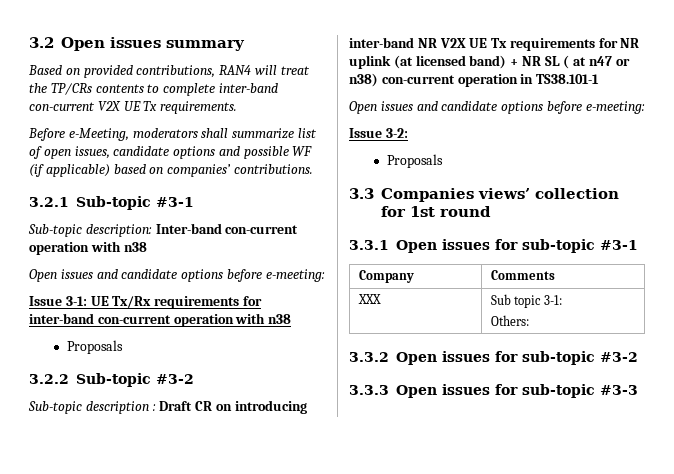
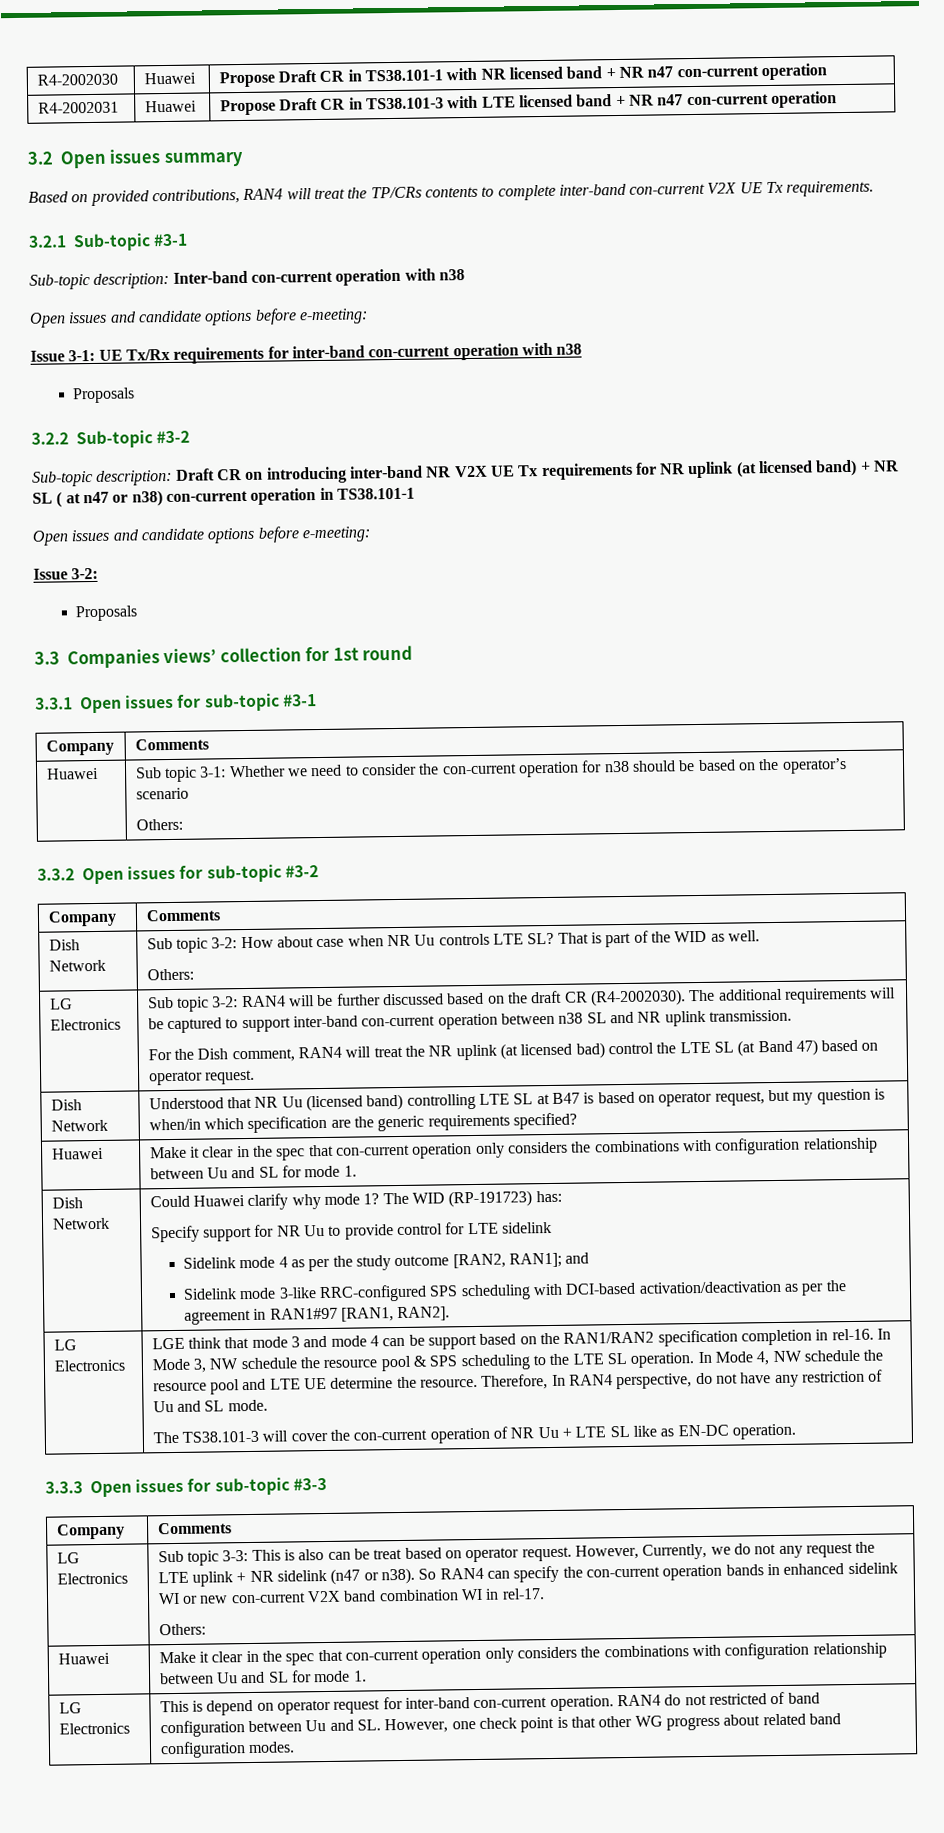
+ R4-2002030 | Huawei | Propose Draft CR in TS38.101-1 with NR licensed band + NR n47 con-current operation
+ R4-2002031 | Huawei | Propose Draft CR in TS38.101-3 with LTE licensed band + NR n47 con-current operation
- Before e-Meeting, moderators shall summarize list of open issues, candidate options and possible WF (if applicable) based on companies’ contributions.
- Sub-topic description : Draft CR on introducing inter-band NR V2X UE Tx requirements for NR uplink (at licensed band) + NR SL ( at n47 or n38) con-current operation in TS38.101-1
+ Sub-topic description: Draft CR on introducing inter-band NR V2X UE Tx requirements for NR uplink (at licensed band) + NR SL ( at n47 or n38) con-current operation in TS38.101-1
- XXX | Sub topic 3-1:
+ Huawei | Sub topic 3-1: Whether we need to consider the con-current operation for n38 should be based on the operator’s scenario
  3.3.2 Open issues for sub-topic #3-2
+ Company | Comments
+ Dish Network | Sub topic 3-2: How about case when NR Uu controls LTE SL? That is part of the WID as well.
+ Others:
+ LG Electronics | Sub topic 3-2: RAN4 will be further discussed based on the draft CR (R4-2002030). The additional requirements will be captured to support inter-band con-current operation between n38 SL and NR uplink transmission.
+ For the Dish comment, RAN4 will treat the NR uplink (at licensed bad) control the LTE SL (at Band 47) based on operator request.
+ Dish Network | Understood that NR Uu (licensed band) controlling LTE SL at B47 is based on operator request, but my question is when/in which specification are the generic requirements specified?
+ Huawei | Make it clear in the spec that con-current operation only considers the combinations with configuration relationship between Uu and SL for mode 1.
+ Dish Network | Could Huawei clarify why mode 1? The WID (RP-191723) has:
+ Specify support for NR Uu to provide control for LTE sidelink
+ Sidelink mode 4 as per the study outcome [RAN2, RAN1]; and
+ Sidelink mode 3-like RRC-configured SPS scheduling with DCI-based activation/deactivation as per the agreement in RAN1#97 [RAN1, RAN2].
+ LG Electronics | LGE think that mode 3 and mode 4 can be support based on the RAN1/RAN2 specification completion in rel-16. In Mode 3, NW schedule the resource pool & SPS scheduling to the LTE SL operation. In Mode 4, NW schedule the resource pool and LTE UE determine the resource. Therefore, In RAN4 perspective, do not have any restriction of Uu and SL mode.
+ The TS38.101-3 will cover the con-current operation of NR Uu + LTE SL like as EN-DC operation.
  3.3.3 Open issues for sub-topic #3-3
+ Company | Comments
+ LG Electronics | Sub topic 3-3: This is also can be treat based on operator request. However, Currently, we do not any request the LTE uplink + NR sidelink (n47 or n38). So RAN4 can specify the con-current operation bands in enhanced sidelink WI or new con-current V2X band combination WI in rel-17.
+ Others:
+ Huawei | Make it clear in the spec that con-current operation only considers the combinations with configuration relationship between Uu and SL for mode 1.
+ LG Electronics | This is depend on operator request for inter-band con-current operation. RAN4 do not restricted of band configuration between Uu and SL. However, one check point is that other WG progress about related band configuration modes.

